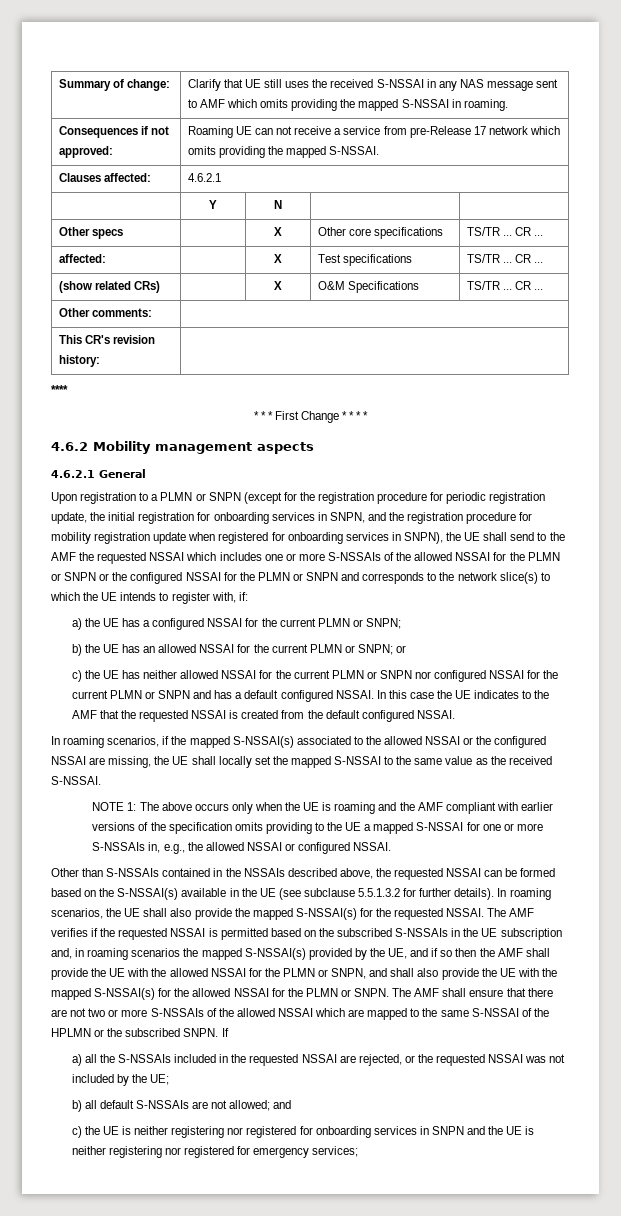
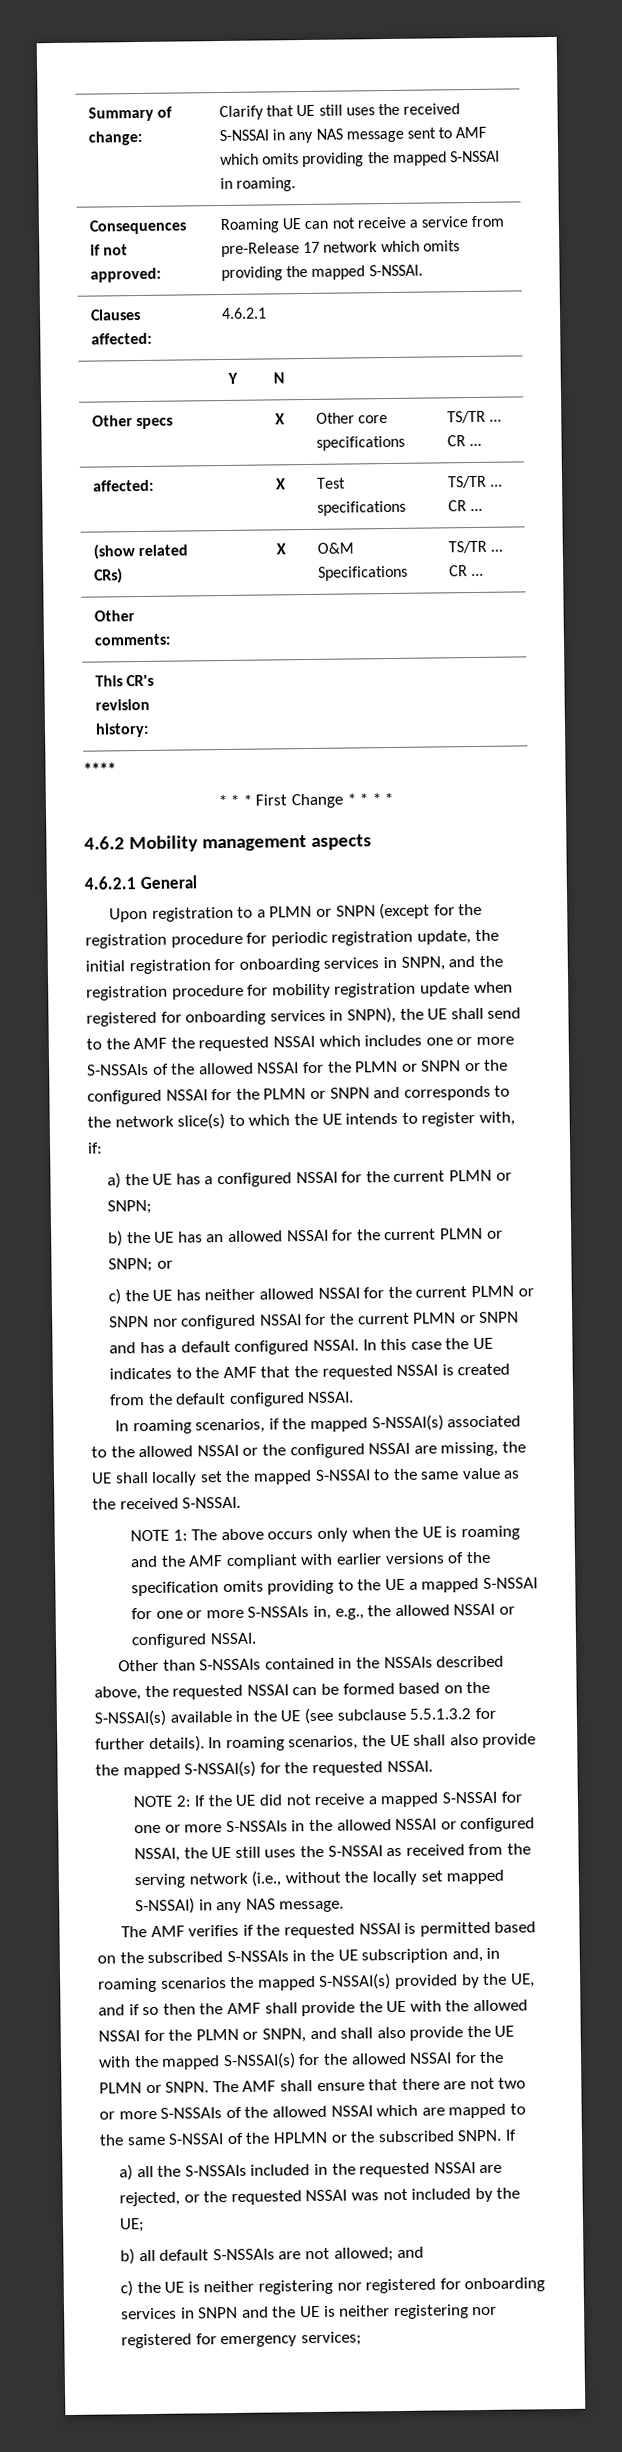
- In roaming scenarios, the UE shall also provide the mapped S-NSSAI(s) for the requested NSSAI. The AMF verifies if the requested NSSAI is permitted based on the subscribed S-NSSAIs in the UE subscription and, in roaming scenarios the mapped S-NSSAI(s) provided by the UE, and if so then the AMF shall provide the UE with the allowed NSSAI for the PLMN or SNPN, and shall also provide the UE with the mapped S-NSSAI(s) for the allowed NSSAI for the PLMN or SNPN.
+ In roaming scenarios, the UE shall also provide the mapped S-NSSAI(s) for the requested NSSAI.
+ NOTE 2: If the UE did not receive a mapped S-NSSAI for one or more S-NSSAIs in the allowed NSSAI or configured NSSAI, the UE still uses the S-NSSAI as received from the serving network (i.e., without the locally set mapped S-NSSAI) in any NAS message.
+ The AMF verifies if the requested NSSAI is permitted based on the subscribed S-NSSAIs in the UE subscription and, in roaming scenarios the mapped S-NSSAI(s) provided by the UE, and if so then the AMF shall provide the UE with the allowed NSSAI for the PLMN or SNPN, and shall also provide the UE with the mapped S-NSSAI(s) for the allowed NSSAI for the PLMN or SNPN.

